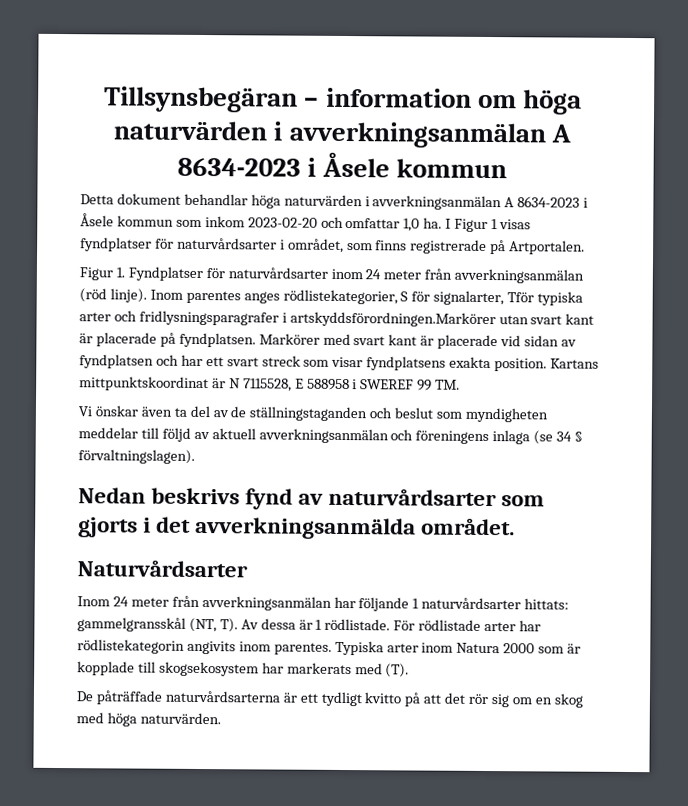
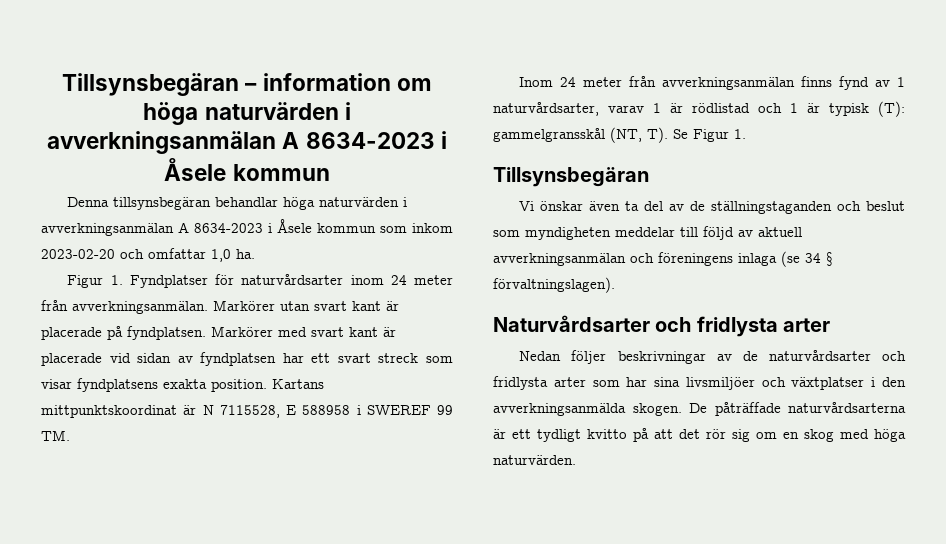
- Detta dokument behandlar höga naturvärden i avverkningsanmälan A 8634-2023 i Åsele kommun som inkom 2023-02-20 och omfattar 1,0 ha. I Figur 1 visas fyndplatser för naturvårdsarter i området, som finns registrerade på Artportalen.
+ Denna tillsynsbegäran behandlar höga naturvärden i avverkningsanmälan A 8634-2023 i Åsele kommun som inkom 2023-02-20 och omfattar 1,0 ha.
- Figur 1. Fyndplatser för naturvårdsarter inom 24 meter från avverkningsanmälan (röd linje). Inom parentes anges rödlistekategorier, S för signalarter, Tför typiska arter och fridlysningsparagrafer i artskyddsförordningen.Markörer utan svart kant är placerade på fyndplatsen.
+ Figur 1. Fyndplatser för naturvårdsarter inom 24 meter från avverkningsanmälan. Markörer utan svart kant är placerade på fyndplatsen.
- Markörer med svart kant är placerade vid sidan av fyndplatsen och har ett svart streck som visar fyndplatsens exakta position.
+ Markörer med svart kant är placerade vid sidan av fyndplatsen har ett svart streck som visar fyndplatsens exakta position.
+ Inom 24 meter från avverkningsanmälan finns fynd av 1 naturvårdsarter, varav 1 är rödlistad och 1 är typisk (T): gammelgransskål (NT, T). Se Figur 1.
+ Tillsynsbegäran
- Nedan beskrivs fynd av naturvårdsarter som gjorts i det avverkningsanmälda området.
- Naturvårdsarter
- Inom 24 meter från avverkningsanmälan har följande 1 naturvårdsarter hittats: gammelgransskål (NT, T). Av dessa är 1 rödlistade. För rödlistade arter har rödlistekategorin angivits inom parentes. Typiska arter inom Natura 2000 som är kopplade till skogsekosystem har markerats med (T).
- De påträffade naturvårdsarterna är ett tydligt kvitto på att det rör sig om en skog med höga naturvärden.
+ Naturvårdsarter och fridlysta arter
+ Nedan följer beskrivningar av de naturvårdsarter och fridlysta arter som har sina livsmiljöer och växtplatser i den avverkningsanmälda skogen. De påträffade naturvårdsarterna är ett tydligt kvitto på att det rör sig om en skog med höga naturvärden.

